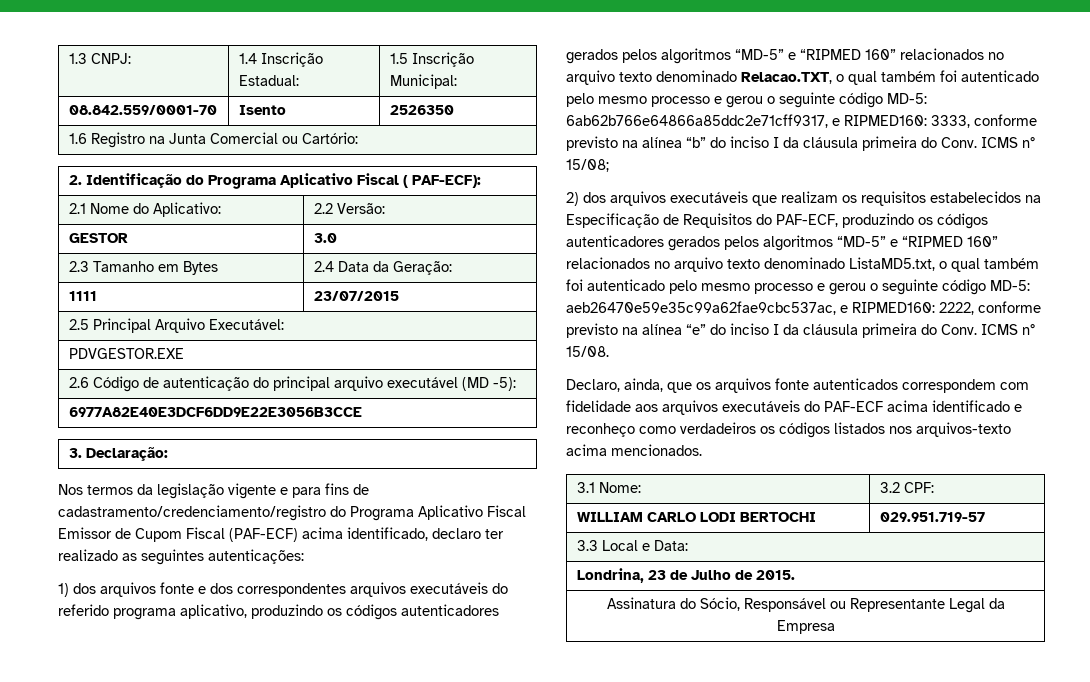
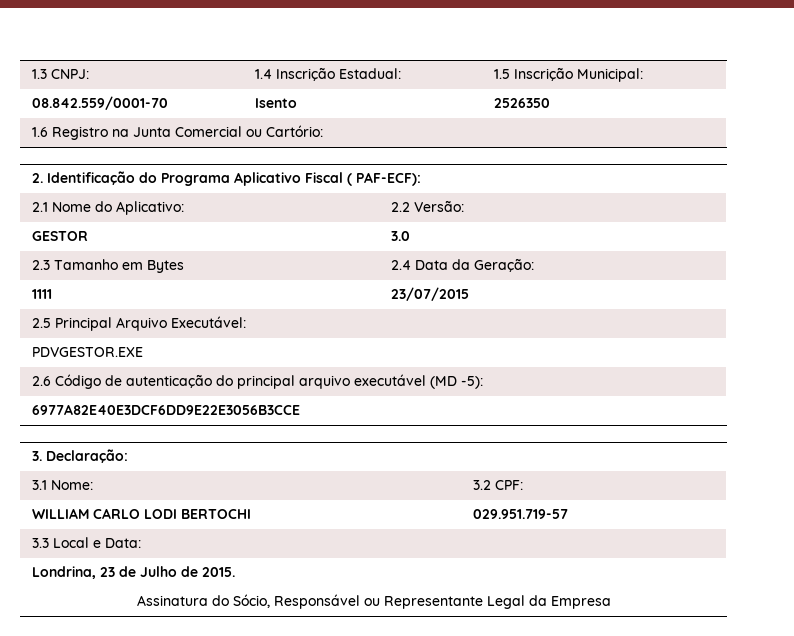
- Nos termos da legislação vigente e para fins de cadastramento/credenciamento/registro do Programa Aplicativo Fiscal Emissor de Cupom Fiscal (PAF-ECF) acima identificado, declaro ter realizado as seguintes autenticações:
- 1) dos arquivos fonte e dos correspondentes arquivos executáveis do referido programa aplicativo, produzindo os códigos autenticadores gerados pelos algoritmos “MD-5” e “RIPMED 160” relacionados no arquivo texto denominado Relacao.TXT, o qual também foi autenticado pelo mesmo processo e gerou o seguinte código MD-5: 6ab62b766e64866a85ddc2e71cff9317, e RIPMED160: 3333, conforme previsto na alínea “b” do inciso I da cláusula primeira do Conv. ICMS n° 15/08;
- 2) dos arquivos executáveis que realizam os requisitos estabelecidos na Especificação de Requisitos do PAF-ECF, produzindo os códigos autenticadores gerados pelos algoritmos “MD-5” e “RIPMED 160” relacionados no arquivo texto denominado ListaMD5.txt, o qual também foi autenticado pelo mesmo processo e gerou o seguinte código MD-5: aeb26470e59e35c99a62fae9cbc537ac, e RIPMED160: 2222, conforme previsto na alínea “e” do inciso I da cláusula primeira do Conv. ICMS n° 15/08.
- Declaro, ainda, que os arquivos fonte autenticados correspondem com fidelidade aos arquivos executáveis do PAF-ECF acima identificado e reconheço como verdadeiros os códigos listados nos arquivos-texto acima mencionados.

